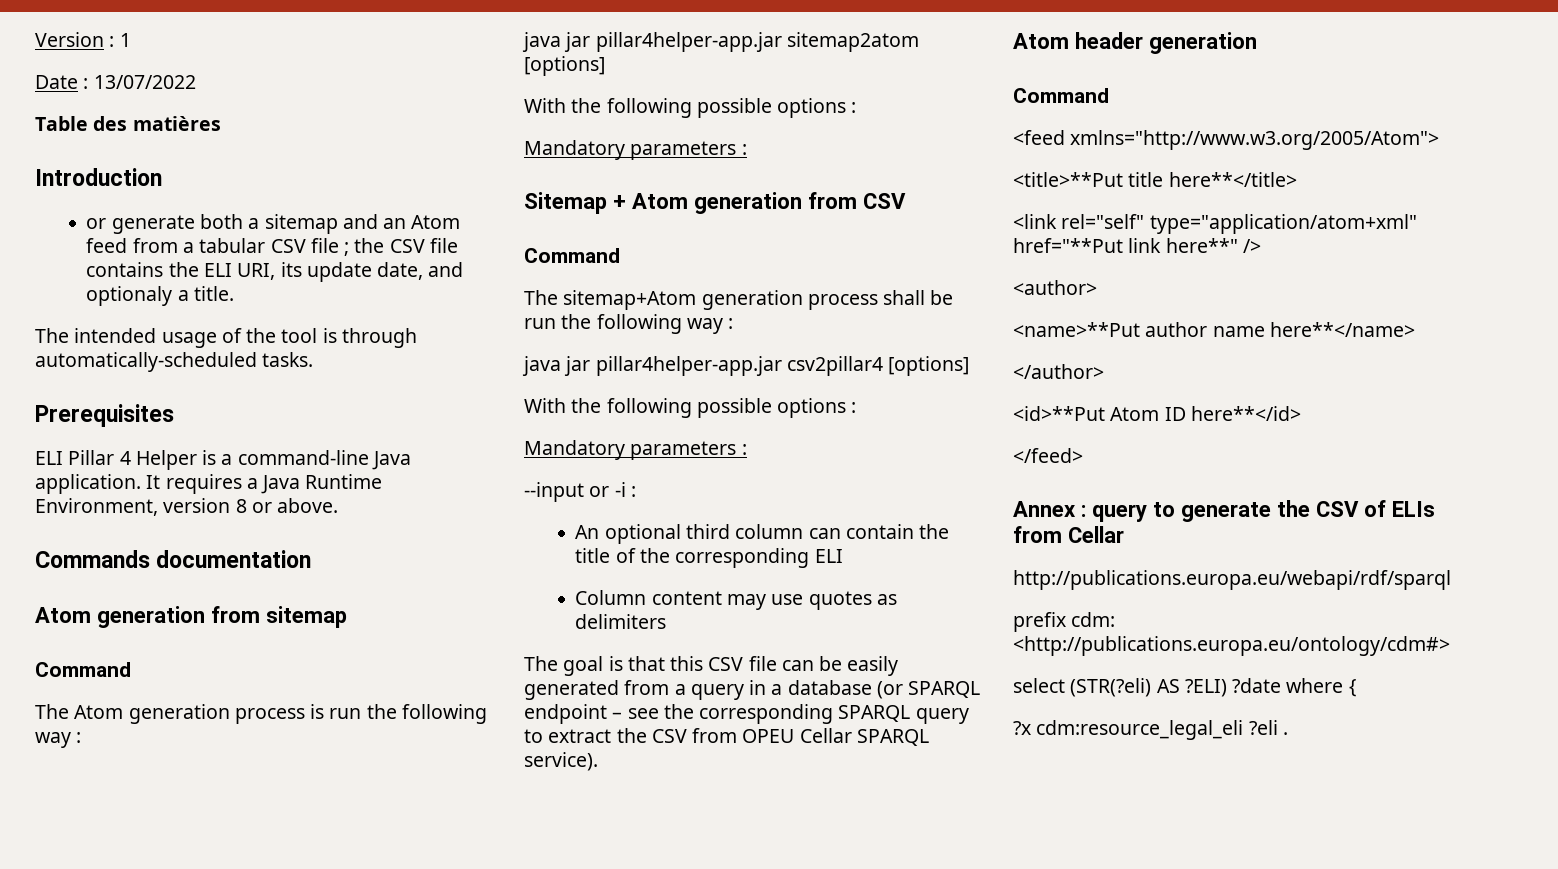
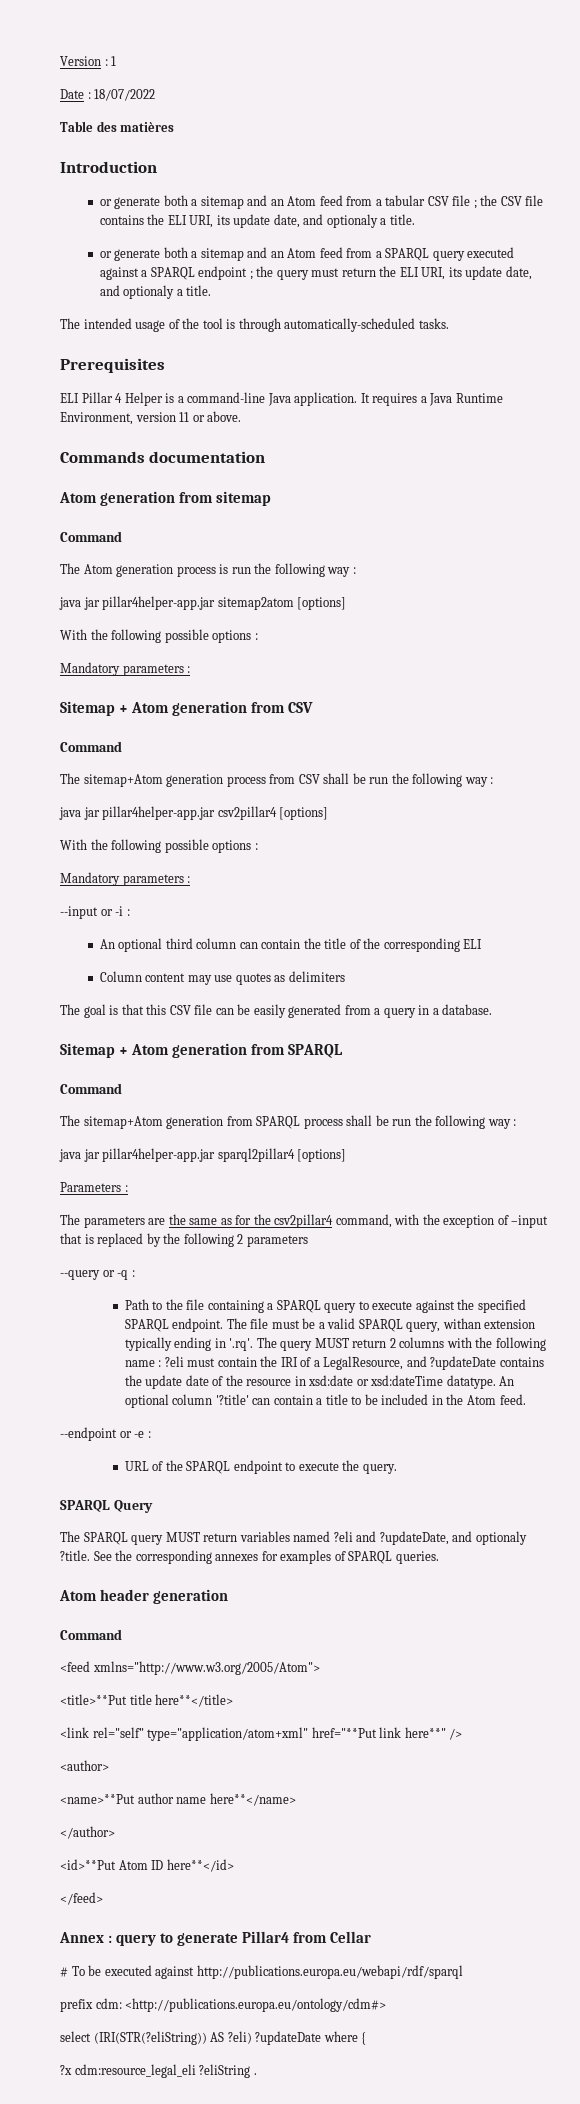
- Date : 13/07/2022
+ Date : 18/07/2022
+ or generate both a sitemap and an Atom feed from a SPARQL query executed against a SPARQL endpoint ; the query must return the ELI URI, its update date, and optionaly a title.
- It requires a Java Runtime Environment, version 8 or above.
+ It requires a Java Runtime Environment, version 11 or above.
- The sitemap+Atom generation process shall be run the following way :
+ The sitemap+Atom generation process from CSV shall be run the following way :
- The goal is that this CSV file can be easily generated from a query in a database (or SPARQL endpoint – see the corresponding SPARQL query to extract the CSV from OPEU Cellar SPARQL service).
+ The goal is that this CSV file can be easily generated from a query in a database.
+ Sitemap + Atom generation from SPARQL
+ Command
+ The sitemap+Atom generation from SPARQL process shall be run the following way :
+ java jar pillar4helper-app.jar sparql2pillar4 [options]
+ Parameters :
+ The parameters are the same as for the csv2pillar4 command, with the exception of –input that is replaced by the following 2 parameters
+ --query or -q :
+ Path to the file containing a SPARQL query to execute against the specified SPARQL endpoint. The file must be a valid SPARQL query, withan extension typically ending in '.rq'. The query MUST return 2 columns with the following name : ?eli must contain the IRI of a LegalResource, and ?updateDate contains the update date of the resource in xsd:date or xsd:dateTime datatype. An optional column '?title' can contain a title to be included in the Atom feed.
+ --endpoint or -e :
+ URL of the SPARQL endpoint to execute the query.
+ SPARQL Query
+ The SPARQL query MUST return variables named ?eli and ?updateDate, and optionaly ?title. See the corresponding annexes for examples of SPARQL queries.
- Annex : query to generate the CSV of ELIs from Cellar
- http://publications.europa.eu/webapi/rdf/sparql
+ Annex : query to generate Pillar4 from Cellar
+ # To be executed against http://publications.europa.eu/webapi/rdf/sparql
- select (STR(?eli) AS ?ELI) ?date where {
+ select (IRI(STR(?eliString)) AS ?eli) ?updateDate where {
- ?x cdm:resource_legal_eli ?eli .
+ ?x cdm:resource_legal_eli ?eliString .

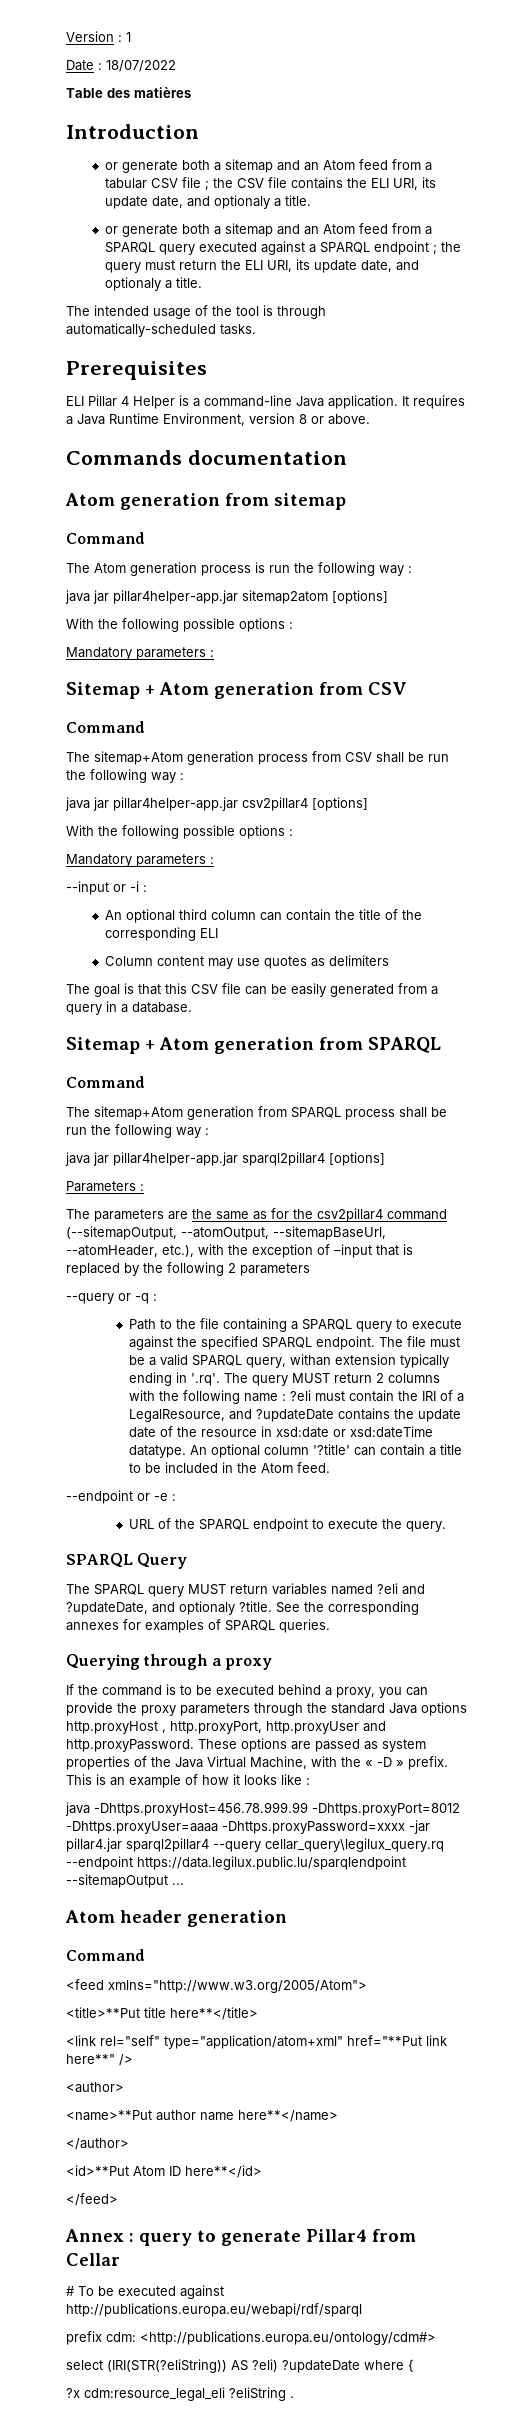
- It requires a Java Runtime Environment, version 11 or above.
+ It requires a Java Runtime Environment, version 8 or above.
- The parameters are the same as for the csv2pillar4 command, with the exception of –input that is replaced by the following 2 parameters
+ The parameters are the same as for the csv2pillar4 command (--sitemapOutput, --atomOutput, --sitemapBaseUrl, --atomHeader, etc.), with the exception of –input that is replaced by the following 2 parameters
+ Querying through a proxy
+ If the command is to be executed behind a proxy, you can provide the proxy parameters through the standard Java options http.proxyHost , http.proxyPort, http.proxyUser and http.proxyPassword. These options are passed as system properties of the Java Virtual Machine, with the « -D » prefix. This is an example of how it looks like :
+ java -Dhttps.proxyHost=456.78.999.99 -Dhttps.proxyPort=8012 -Dhttps.proxyUser=aaaa -Dhttps.proxyPassword=xxxx -jar pillar4.jar sparql2pillar4 --query cellar_query\legilux_query.rq --endpoint https://data.legilux.public.lu/sparqlendpoint --sitemapOutput ...

